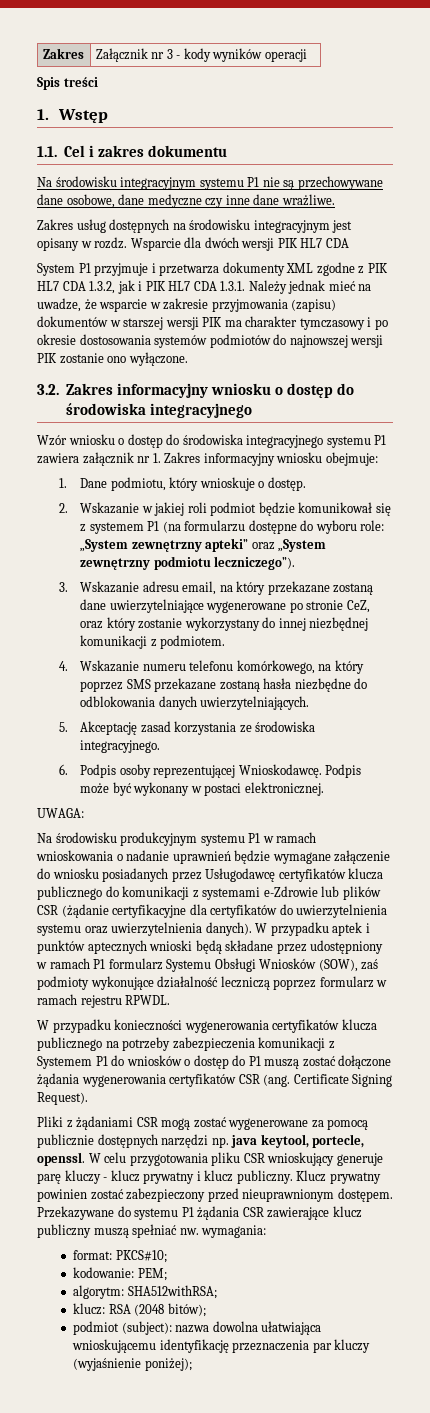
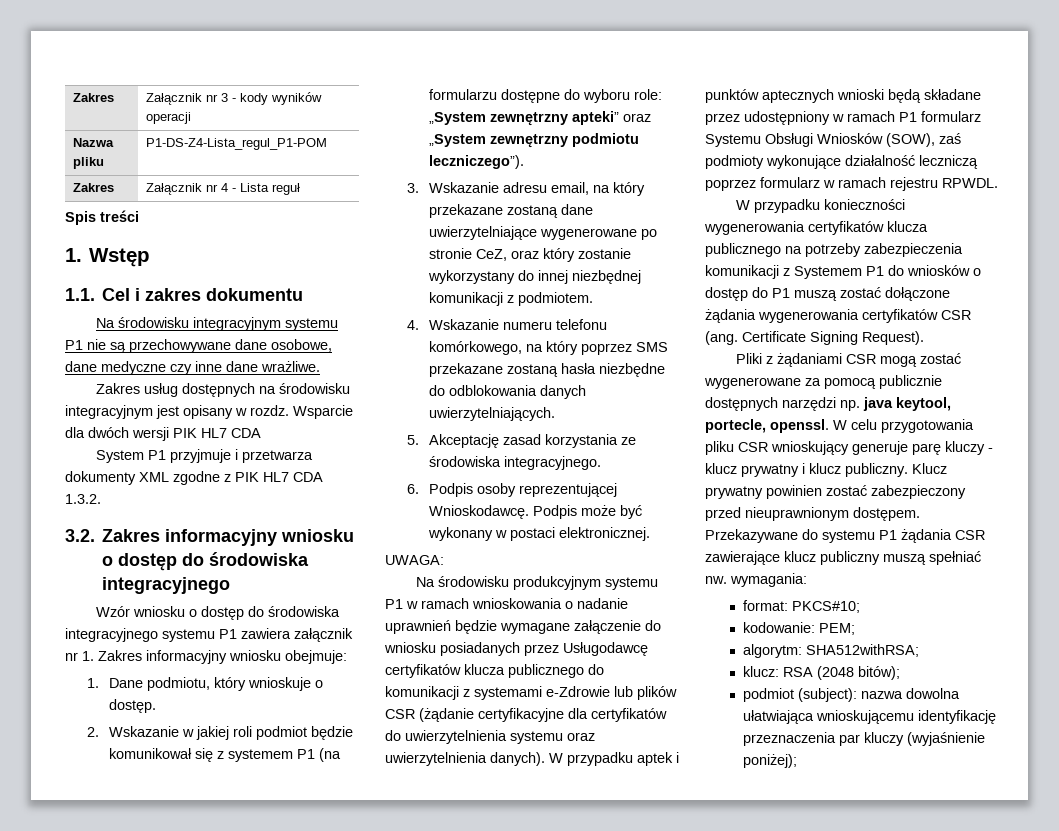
+ Nazwa pliku | P1-DS-Z4-Lista_regul_P1-POM
+ Zakres | Załącznik nr 4 - Lista reguł
- System P1 przyjmuje i przetwarza dokumenty XML zgodne z PIK HL7 CDA 1.3.2, jak i PIK HL7 CDA 1.3.1. Należy jednak mieć na uwadze, że wsparcie w zakresie przyjmowania (zapisu) dokumentów w starszej wersji PIK ma charakter tymczasowy i po okresie dostosowania systemów podmiotów do najnowszej wersji PIK zostanie ono wyłączone.
+ System P1 przyjmuje i przetwarza dokumenty XML zgodne z PIK HL7 CDA 1.3.2.

